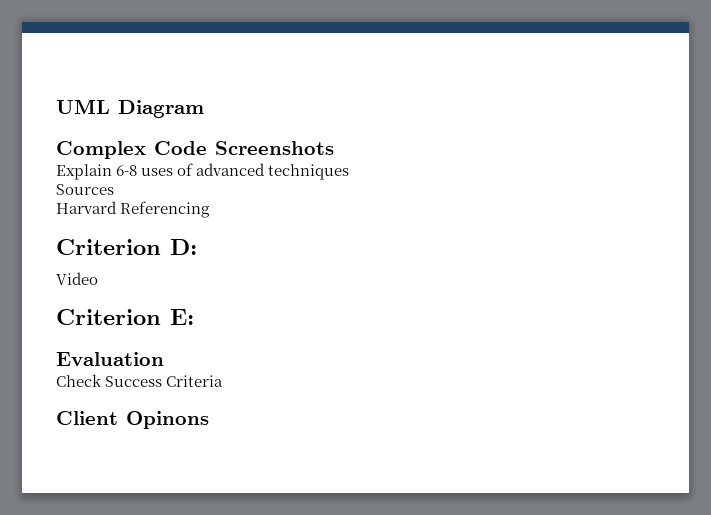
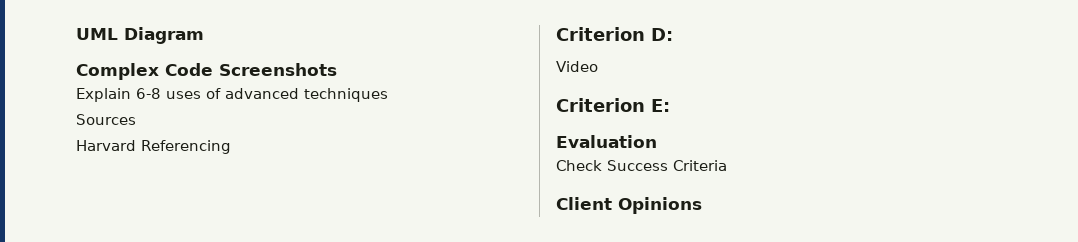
- Client Opinons
+ Client Opinions

